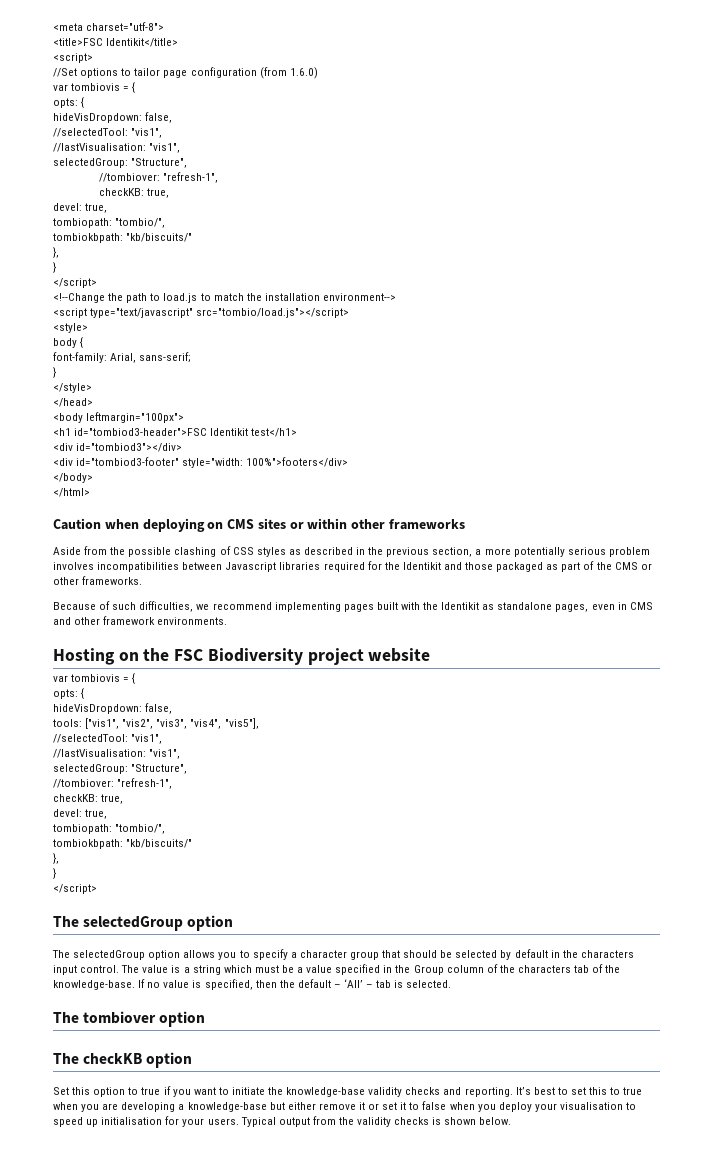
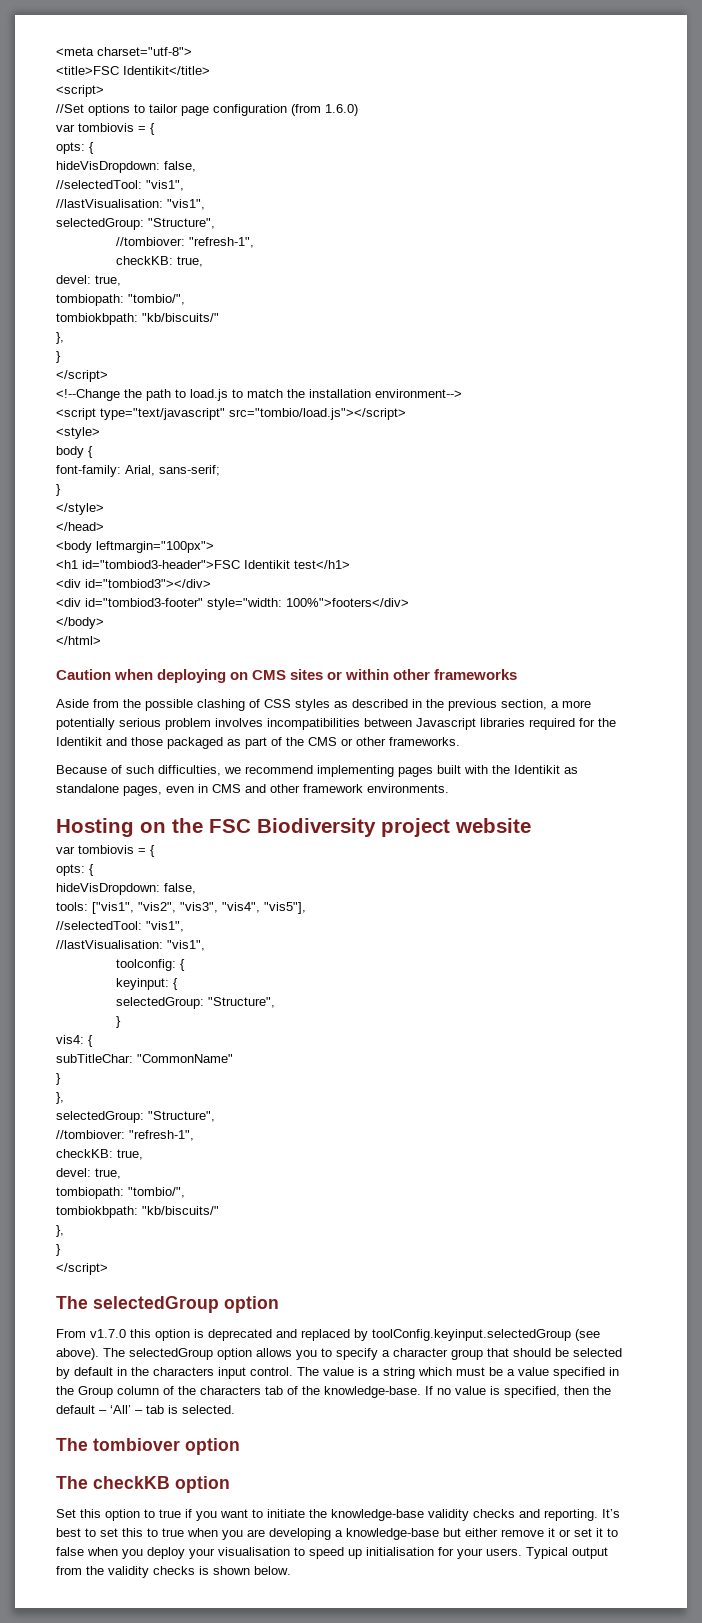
+ toolconfig: {
+ keyinput: {
+ selectedGroup: "Structure",
+ }
+ vis4: {
+ subTitleChar: "CommonName"
+ }
+ },
+ From v1.7.0 this option is deprecated and replaced by toolConfig.keyinput.selectedGroup (see above).

